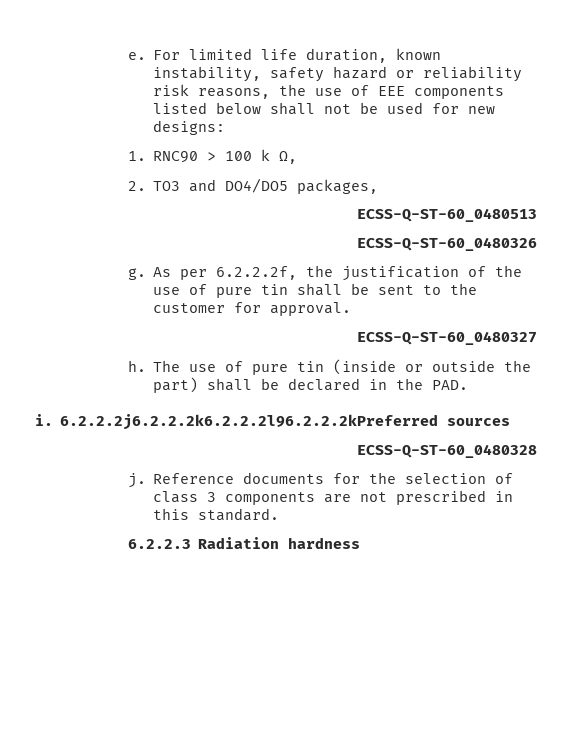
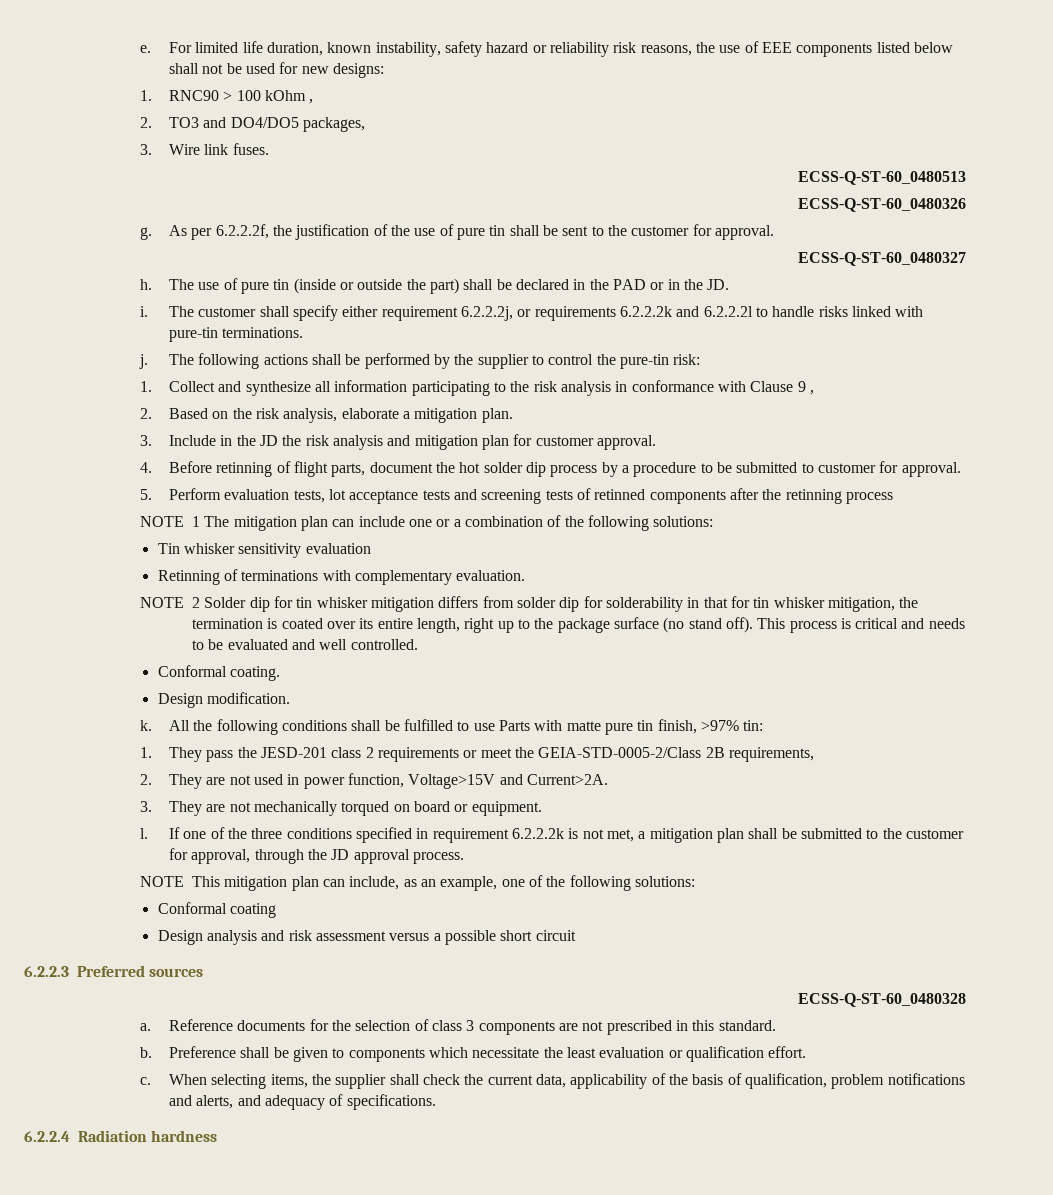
- 1. RNC90 > 100 k Ω,
+ 1. RNC90 > 100 kOhm ,
+ 3. Wire link fuses.
- The use of pure tin (inside or outside the part) shall be declared in the PAD.
- i. 6.2.2.2j6.2.2.2k6.2.2.2l96.2.2.2kPreferred sources
+ The use of pure tin (inside or outside the part) shall be declared in the PAD or in the JD.
+ i. The customer shall specify either requirement 6.2.2.2j, or requirements 6.2.2.2k and 6.2.2.2l to handle risks linked with pure-tin terminations.
+ j. The following actions shall be performed by the supplier to control the pure-tin risk:
+ 1. Collect and synthesize all information participating to the risk analysis in conformance with Clause 9 ,
+ 2. Based on the risk analysis, elaborate a mitigation plan.
+ 3. Include in the JD the risk analysis and mitigation plan for customer approval.
+ 4. Before retinning of flight parts, document the hot solder dip process by a procedure to be submitted to customer for approval.
+ 5. Perform evaluation tests, lot acceptance tests and screening tests of retinned components after the retinning process
+ NOTE 1 The mitigation plan can include one or a combination of the following solutions:
+ Tin whisker sensitivity evaluation
+ Retinning of terminations with complementary evaluation.
+ NOTE 2 Solder dip for tin whisker mitigation differs from solder dip for solderability in that for tin whisker mitigation, the termination is coated over its entire length, right up to the package surface (no stand off). This process is critical and needs to be evaluated and well controlled.
+ Conformal coating.
+ Design modification.
+ k. All the following conditions shall be fulfilled to use Parts with matte pure tin finish, >97% tin:
+ 1. They pass the JESD-201 class 2 requirements or meet the GEIA-STD-0005-2/Class 2B requirements,
+ 2. They are not used in power function, Voltage>15V and Current>2A.
+ 3. They are not mechanically torqued on board or equipment.
+ l. If one of the three conditions specified in requirement 6.2.2.2k is not met, a mitigation plan shall be submitted to the customer for approval, through the JD approval process.
+ NOTE This mitigation plan can include, as an example, one of the following solutions:
+ Conformal coating
+ Design analysis and risk assessment versus a possible short circuit
+ 6.2.2.3 Preferred sources
- j.
+ a.
- 6.2.2.3 Radiation hardness
+ b. Preference shall be given to components which necessitate the least evaluation or qualification effort.
+ c. When selecting items, the supplier shall check the current data, applicability of the basis of qualification, problem notifications and alerts, and adequacy of specifications.
+ 6.2.2.4 Radiation hardness

